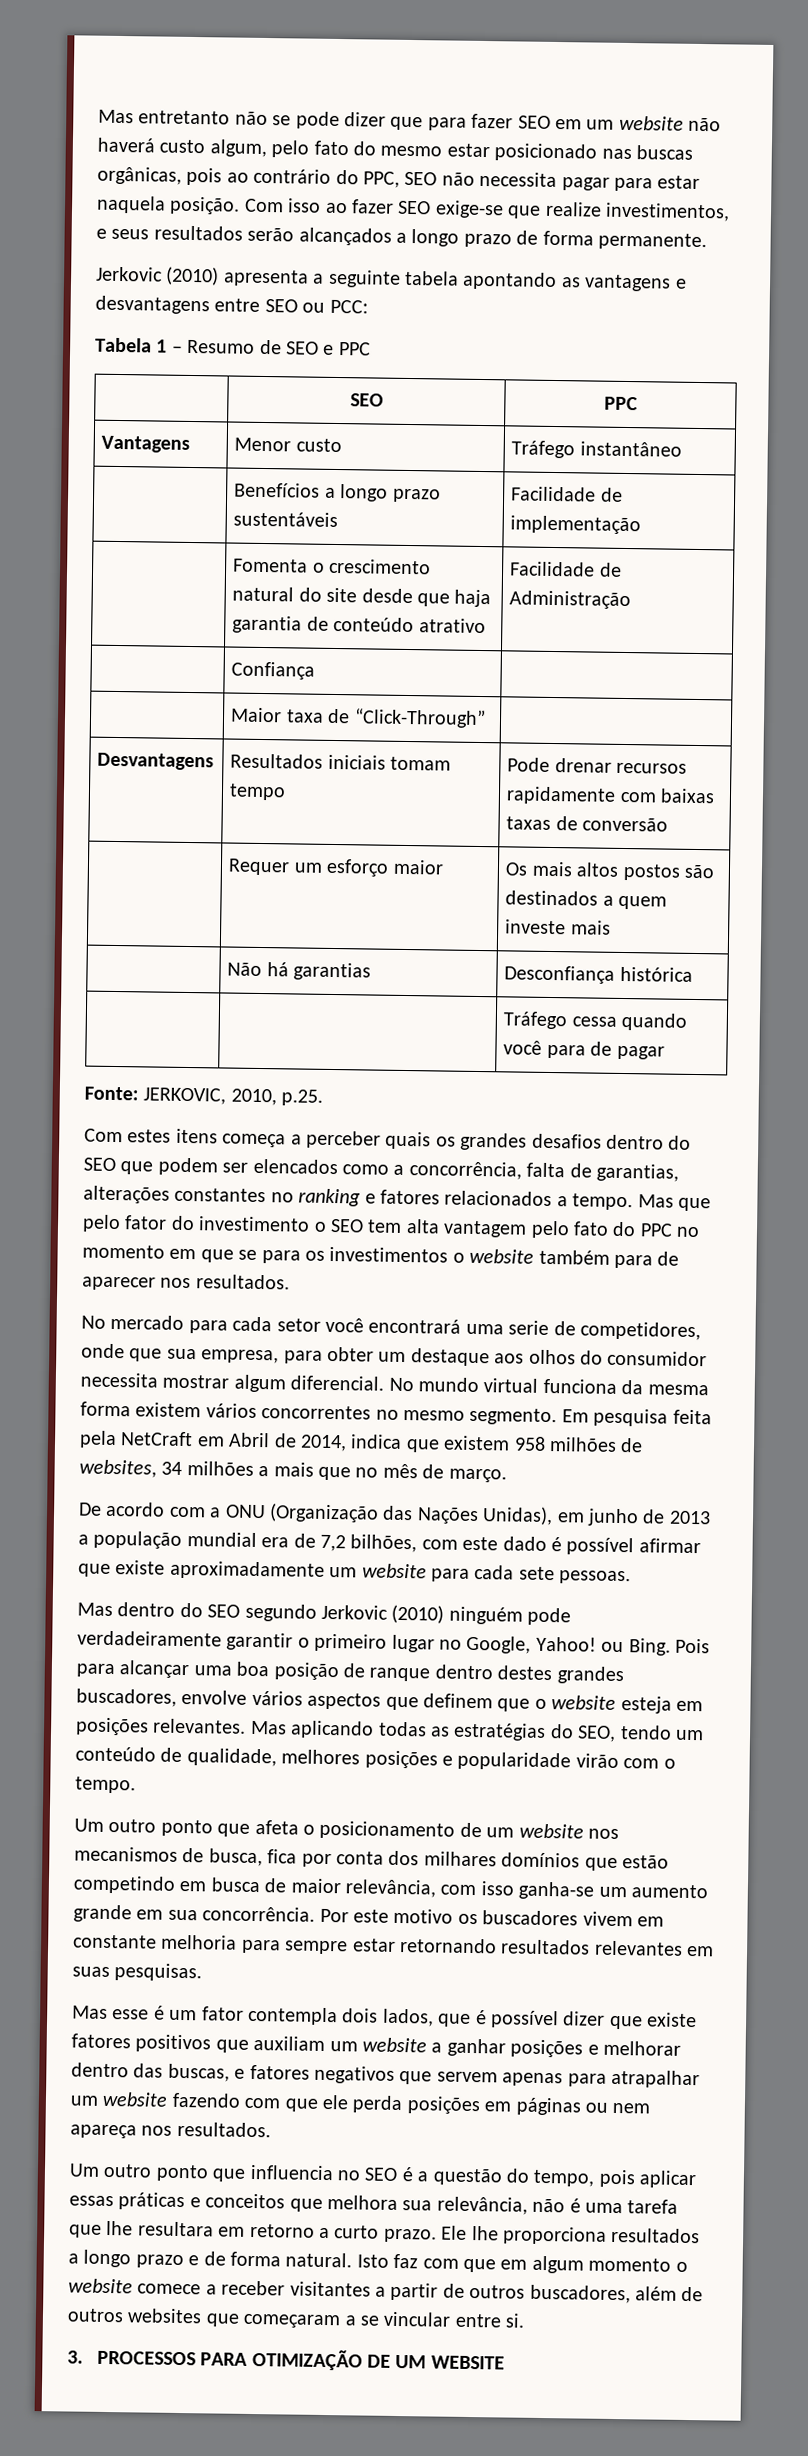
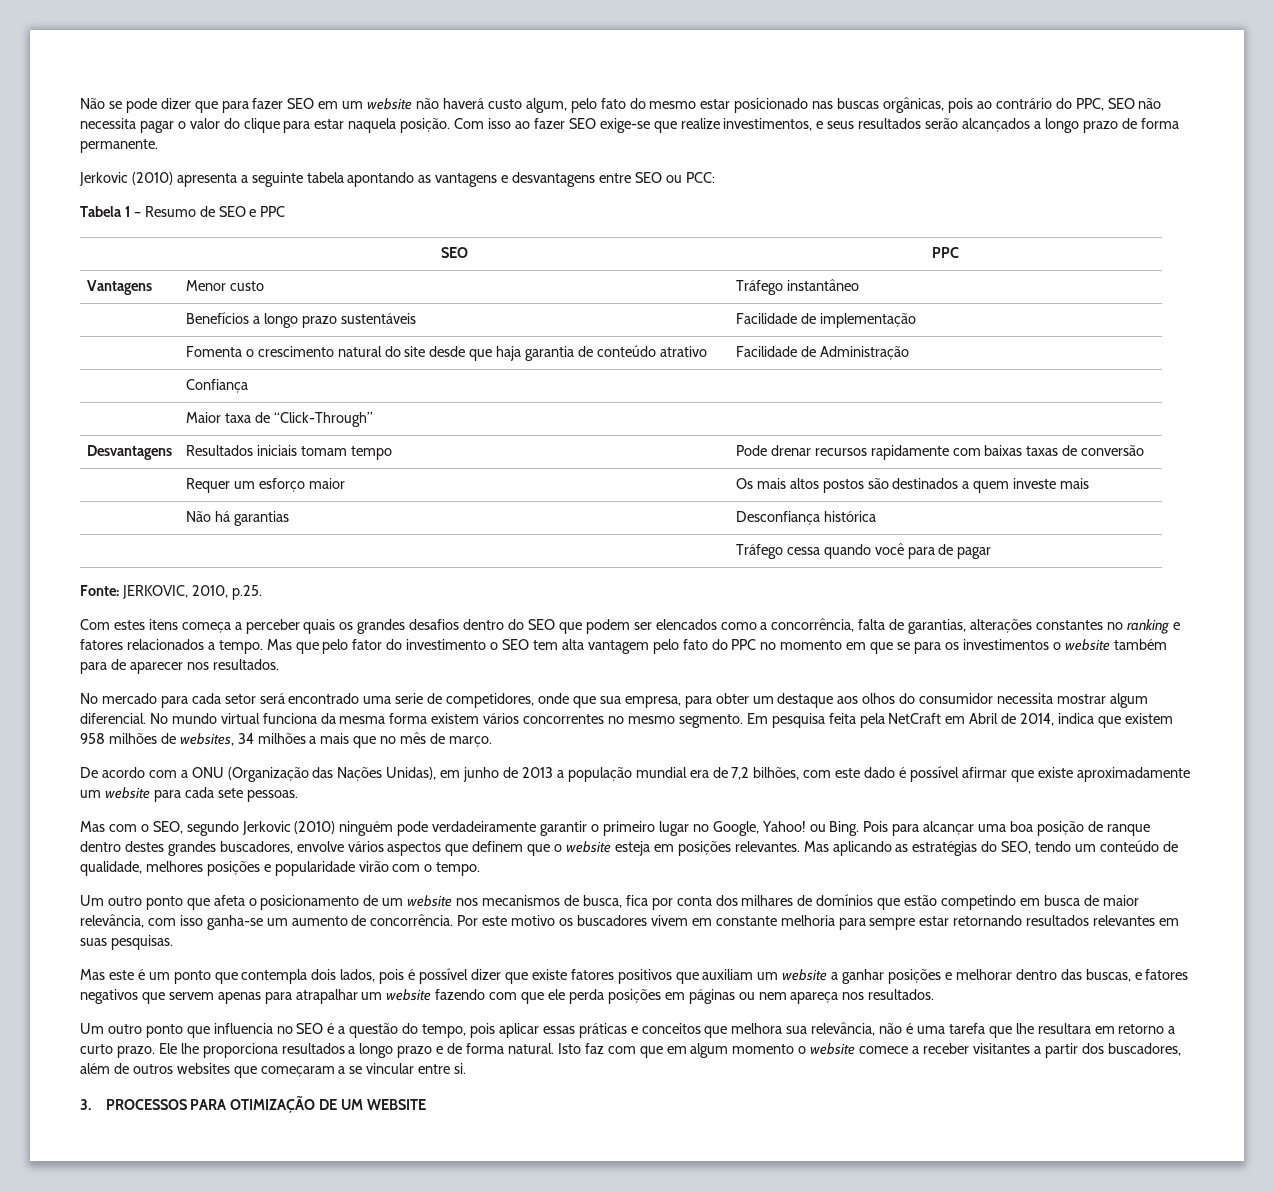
- Mas entretanto não se pode dizer que para fazer SEO em um website não haverá custo algum, pelo fato do mesmo estar posicionado nas buscas orgânicas, pois ao contrário do PPC, SEO não necessita pagar para estar naquela posição.
+ Não se pode dizer que para fazer SEO em um website não haverá custo algum, pelo fato do mesmo estar posicionado nas buscas orgânicas, pois ao contrário do PPC, SEO não necessita pagar o valor do clique para estar naquela posição.
- No mercado para cada setor você encontrará uma serie de competidores, onde que sua empresa, para obter um destaque aos olhos do consumidor necessita mostrar algum diferencial.
+ No mercado para cada setor será encontrado uma serie de competidores, onde que sua empresa, para obter um destaque aos olhos do consumidor necessita mostrar algum diferencial.
- Mas dentro do SEO segundo Jerkovic (2010) ninguém pode verdadeiramente garantir o primeiro lugar no Google, Yahoo! ou Bing.
+ Mas com o SEO, segundo Jerkovic (2010) ninguém pode verdadeiramente garantir o primeiro lugar no Google, Yahoo! ou Bing.
- Mas aplicando todas as estratégias do SEO, tendo um conteúdo de qualidade, melhores posições e popularidade virão com o tempo.
+ Mas aplicando as estratégias do SEO, tendo um conteúdo de qualidade, melhores posições e popularidade virão com o tempo.
- Um outro ponto que afeta o posicionamento de um website nos mecanismos de busca, fica por conta dos milhares domínios que estão competindo em busca de maior relevância, com isso ganha-se um aumento grande em sua concorrência.
+ Um outro ponto que afeta o posicionamento de um website nos mecanismos de busca, fica por conta dos milhares de domínios que estão competindo em busca de maior relevância, com isso ganha-se um aumento de concorrência.
- Mas esse é um fator contempla dois lados, que é possível dizer que existe fatores positivos que auxiliam um website a ganhar posições e melhorar dentro das buscas, e fatores negativos que servem apenas para atrapalhar um website fazendo com que ele perda posições em páginas ou nem apareça nos resultados.
+ Mas este é um ponto que contempla dois lados, pois é possível dizer que existe fatores positivos que auxiliam um website a ganhar posições e melhorar dentro das buscas, e fatores negativos que servem apenas para atrapalhar um website fazendo com que ele perda posições em páginas ou nem apareça nos resultados.
- Isto faz com que em algum momento o website comece a receber visitantes a partir de outros buscadores, além de outros websites que começaram a se vincular entre si.
+ Isto faz com que em algum momento o website comece a receber visitantes a partir dos buscadores, além de outros websites que começaram a se vincular entre si.

